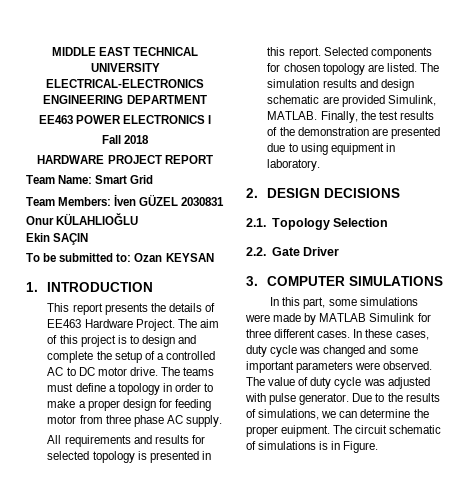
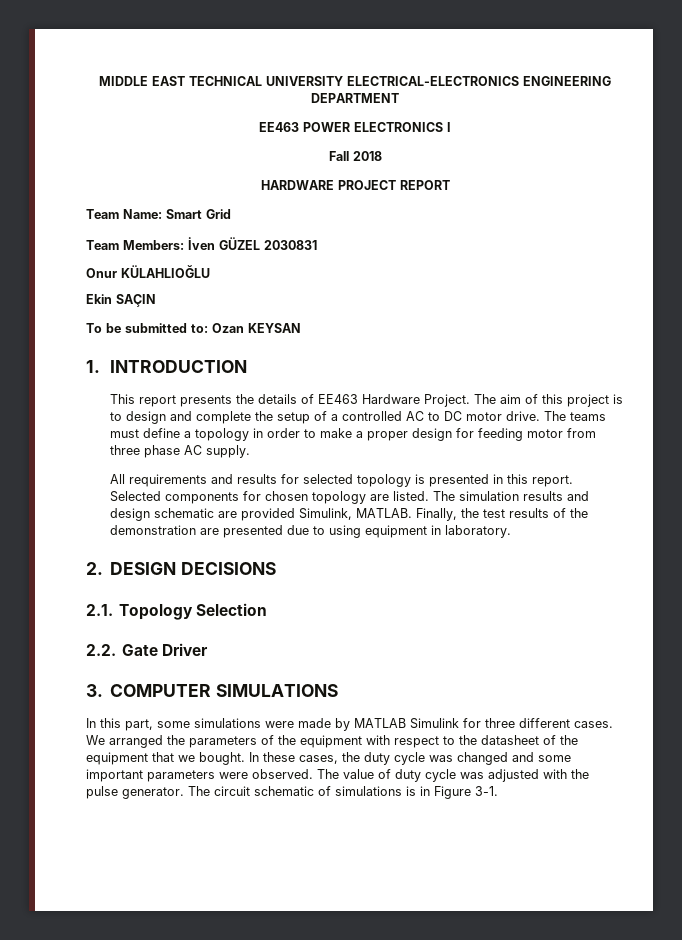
+ We arranged the parameters of the equipment with respect to the datasheet of the equipment that we bought.
- In these cases, duty cycle was changed and some important parameters were observed.
+ In these cases, the duty cycle was changed and some important parameters were observed.
- The value of duty cycle was adjusted with pulse generator.
+ The value of duty cycle was adjusted with the pulse generator.
- Due to the results of simulations, we can determine the proper euipment.
- The circuit schematic of simulations is in Figure.
+ The circuit schematic of simulations is in Figure 3-1.

